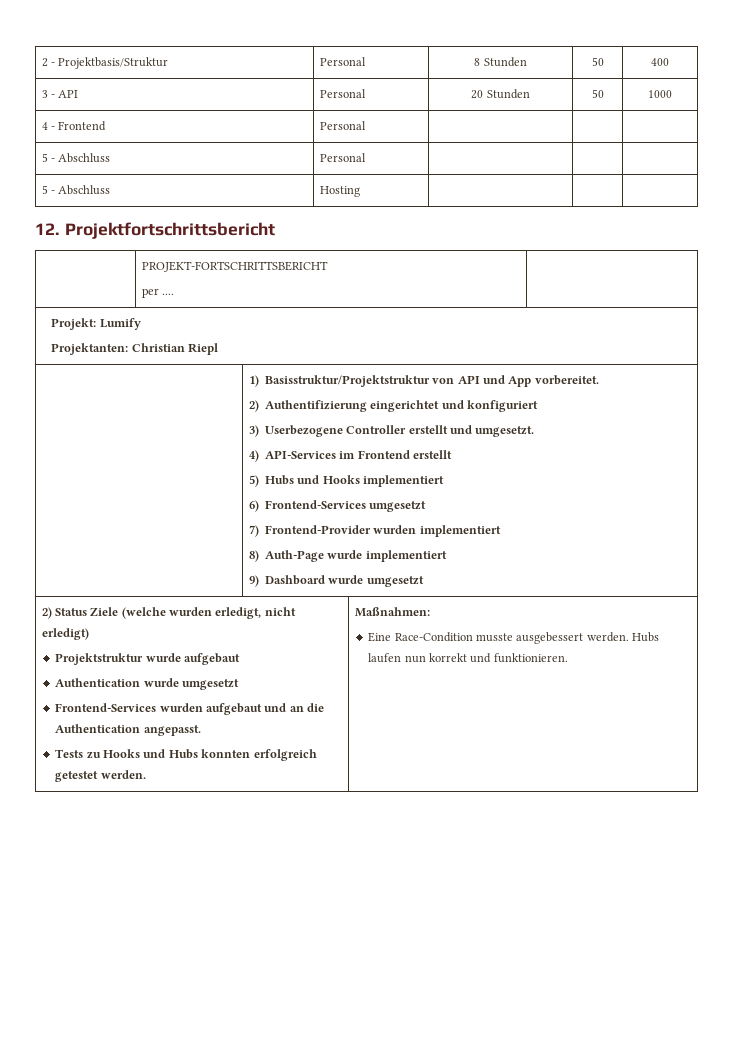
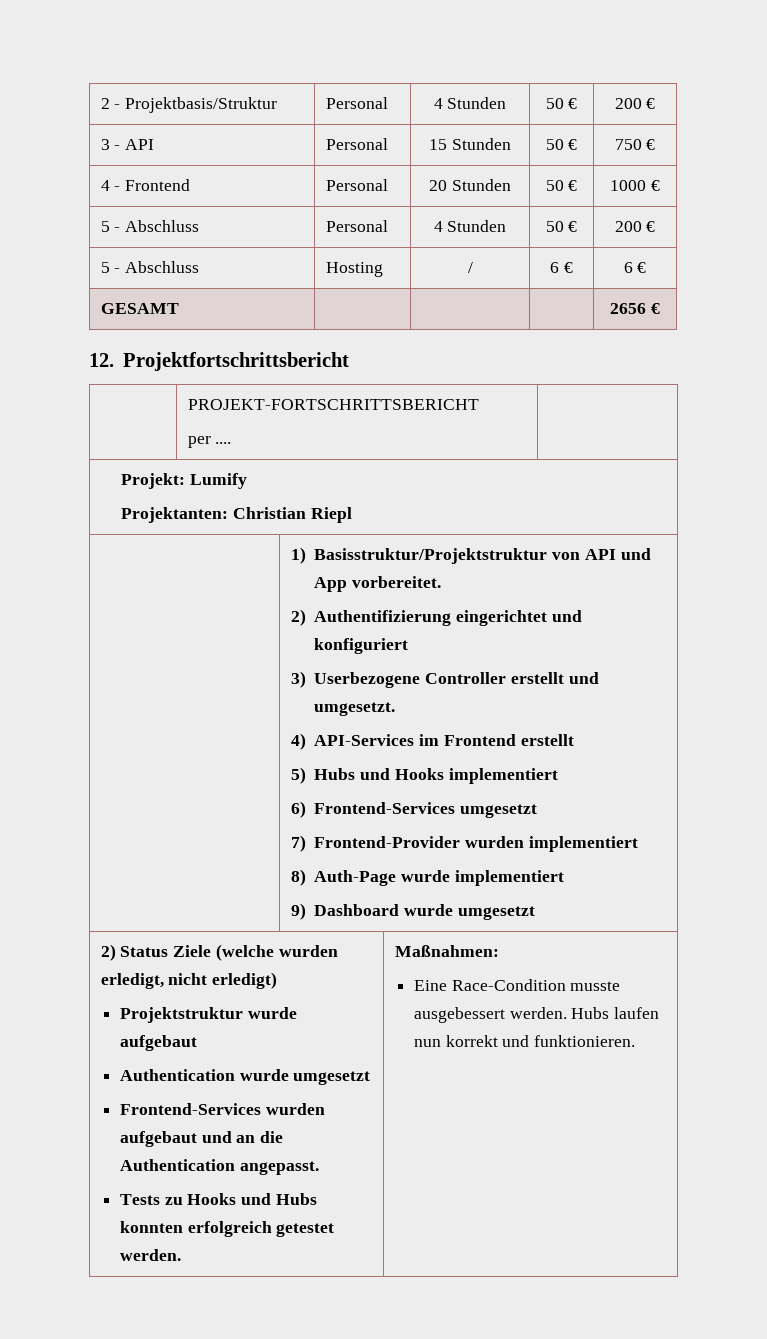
- 2 - Projektbasis/Struktur | Personal | 8 Stunden | 50 | 400
+ 2 - Projektbasis/Struktur | Personal | 4 Stunden | 50 € | 200 €
- 3 - API | Personal | 20 Stunden | 50 | 1000
+ 3 - API | Personal | 15 Stunden | 50 € | 750 €
- 4 - Frontend | Personal | | |
- 5 - Abschluss | Personal | | |
- 5 - Abschluss | Hosting | | |
+ 4 - Frontend | Personal | 20 Stunden | 50 € | 1000 €
+ 5 - Abschluss | Personal | 4 Stunden | 50 € | 200 €
+ 5 - Abschluss | Hosting | / | 6 € | 6 €
+ GESAMT | | | | 2656 €

